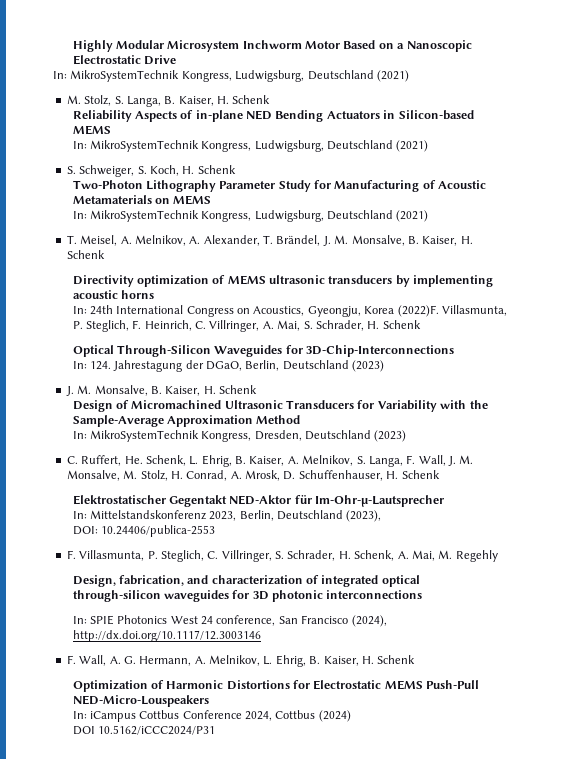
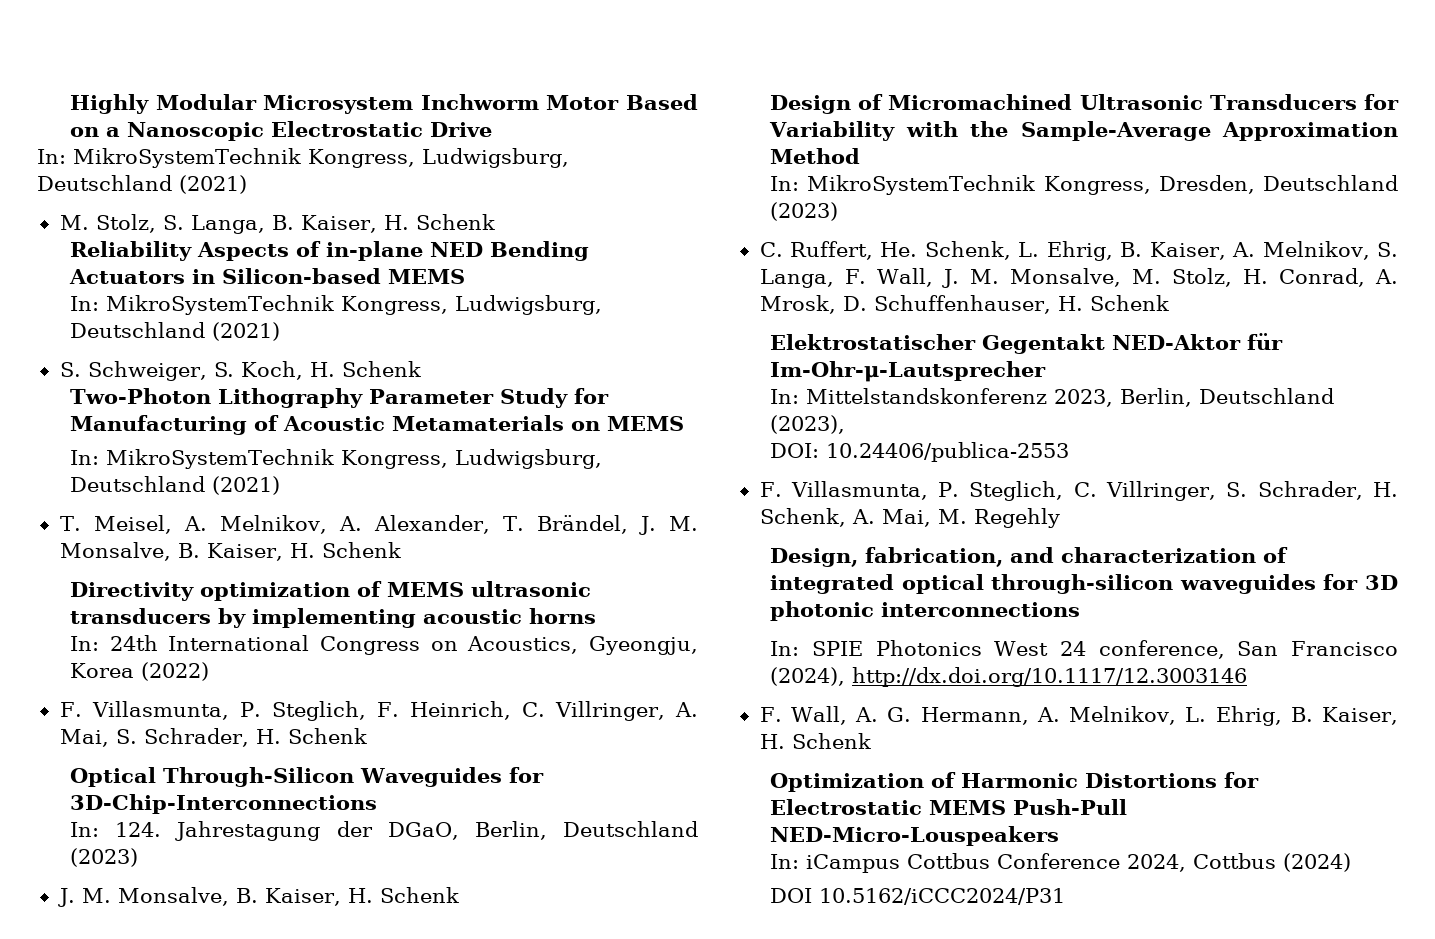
- In: 24th International Congress on Acoustics, Gyeongju, Korea (2022)F. Villasmunta, P. Steglich, F. Heinrich, C. Villringer, A. Mai, S. Schrader, H. Schenk
+ In: 24th International Congress on Acoustics, Gyeongju, Korea (2022)
+ F. Villasmunta, P. Steglich, F. Heinrich, C. Villringer, A. Mai, S. Schrader, H. Schenk

